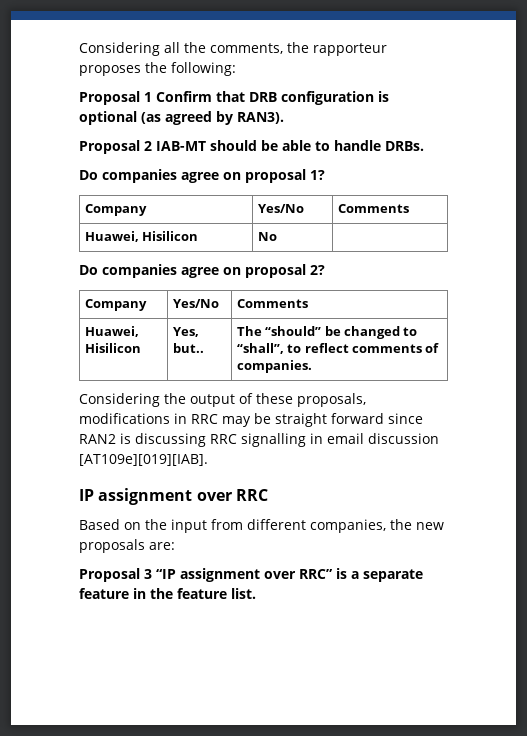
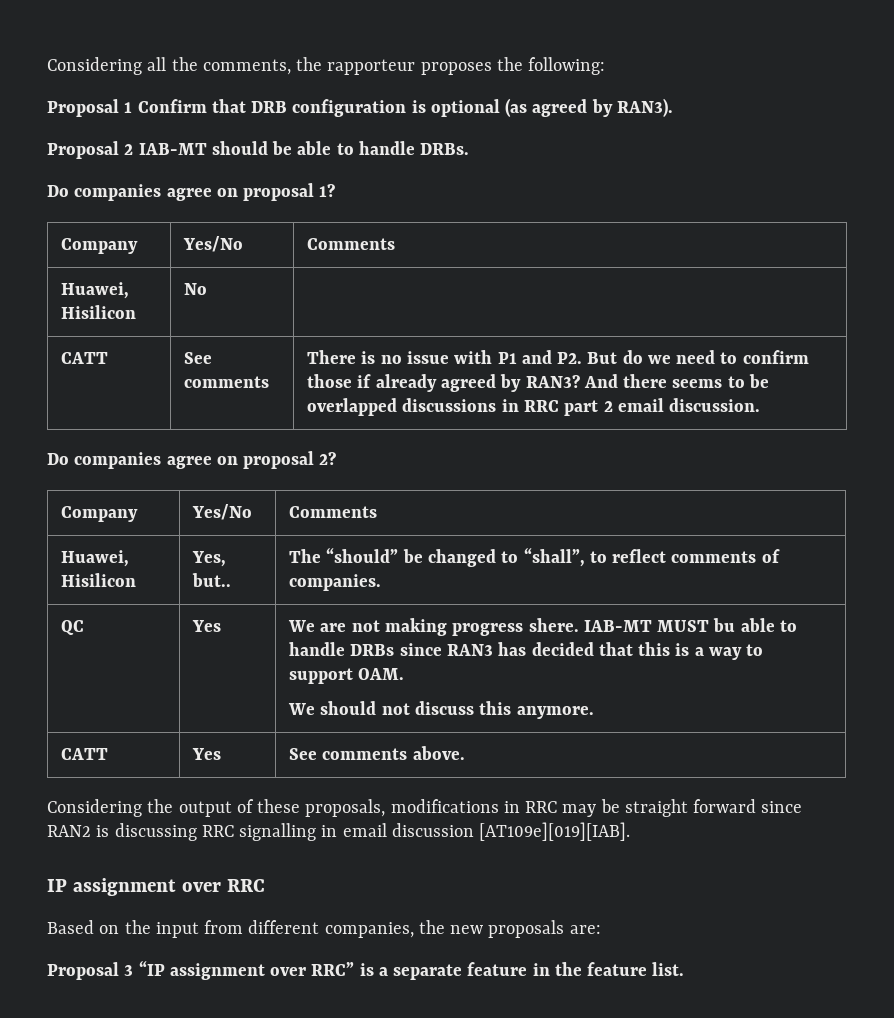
+ CATT | See comments | There is no issue with P1 and P2. But do we need to confirm those if already agreed by RAN3? And there seems to be overlapped discussions in RRC part 2 email discussion.
+ QC | Yes | We are not making progress shere. IAB-MT MUST bu able to handle DRBs since RAN3 has decided that this is a way to support OAM.
+ We should not discuss this anymore.
+ CATT | Yes | See comments above.

